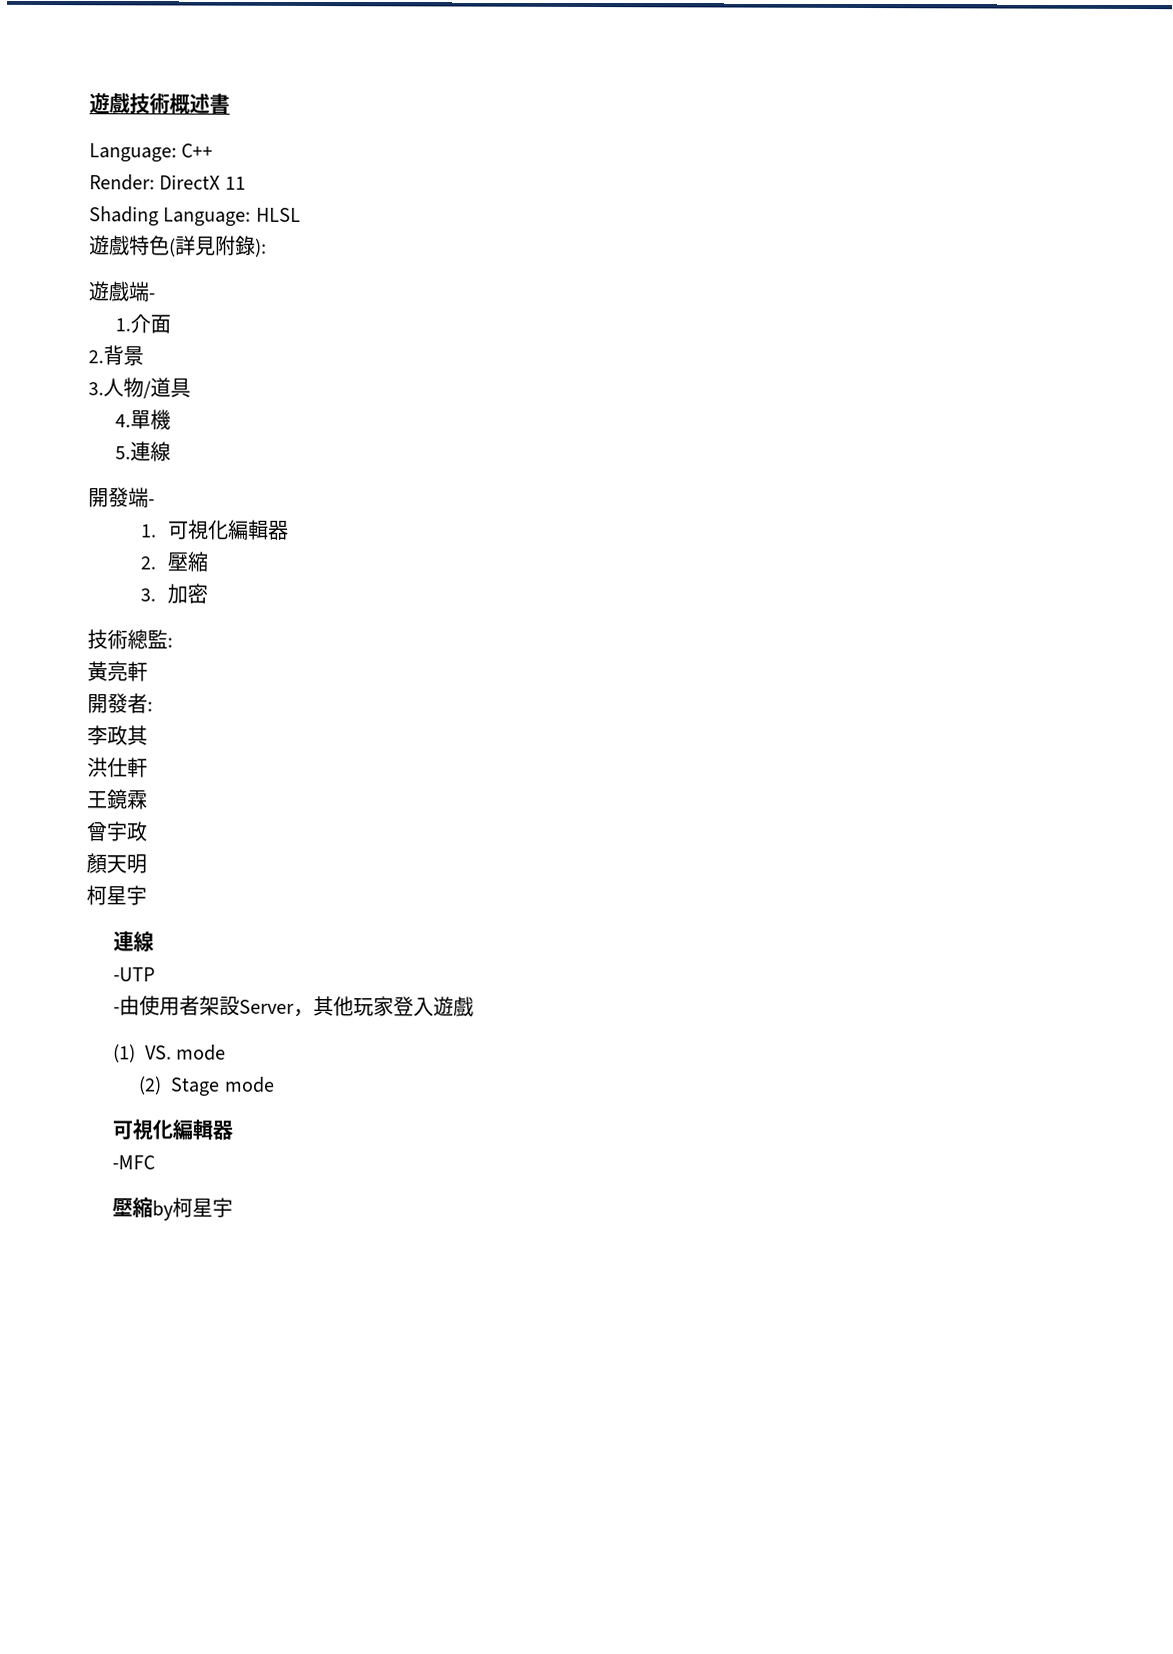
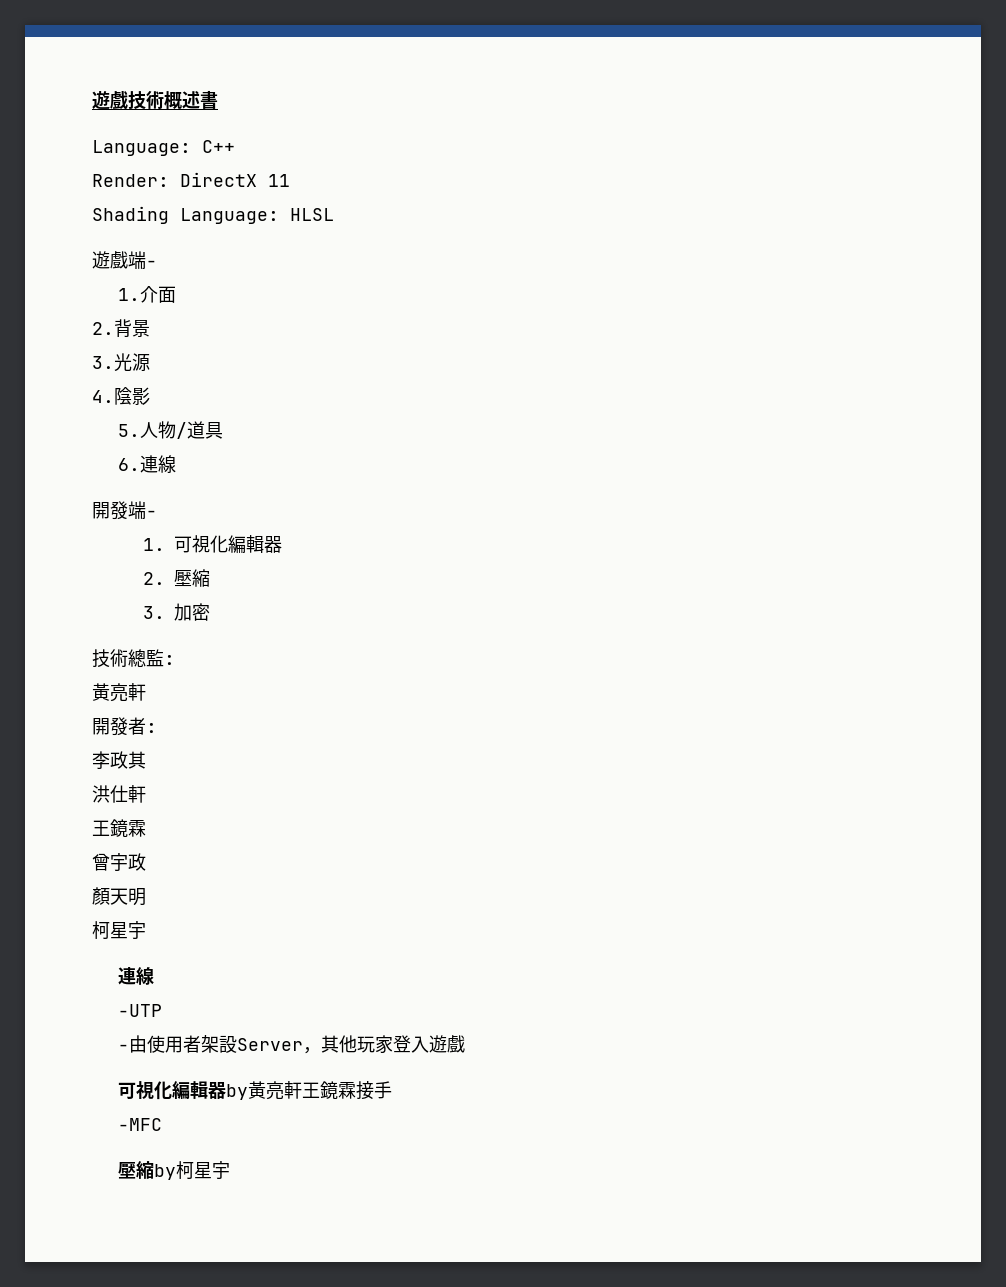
- 遊戲特色(詳見附錄):
- 3.人物/道具
+ 3.光源
+ 4.陰影
+ 5.人物/道具
- 4.單機
- 5.連線
+ 6.連線
- (1) VS. mode
- (2) Stage mode
- 可視化編輯器
+ 可視化編輯器by黃亮軒王鏡霖接手

